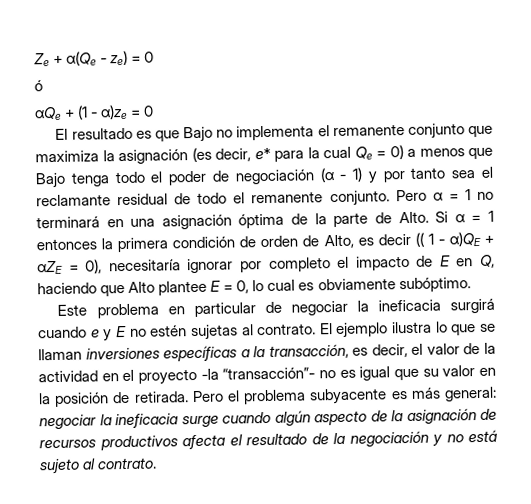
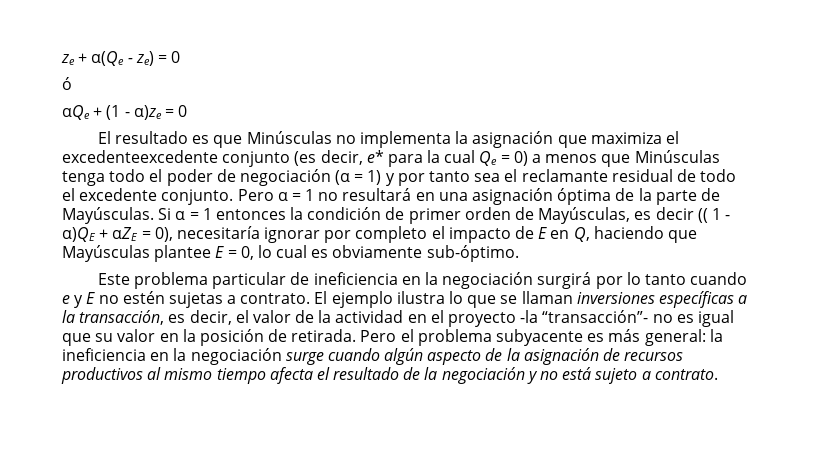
- Ze + α(Qe - ze) = 0
+ ze + α(Qe - ze) = 0
- El resultado es que Bajo no implementa el remanente conjunto que maximiza la asignación (es decir, e* para la cual Qe = 0) a menos que Bajo tenga todo el poder de negociación (α - 1) y por tanto sea el reclamante residual de todo el remanente conjunto.
+ El resultado es que Minúsculas no implementa la asignación que maximiza el excedenteexcedente conjunto (es decir, e* para la cual Qe = 0) a menos que Minúsculas tenga todo el poder de negociación (α = 1) y por tanto sea el reclamante residual de todo el excedente conjunto.
- Pero α = 1 no terminará en una asignación óptima de la parte de Alto.
+ Pero α = 1 no resultará en una asignación óptima de la parte de Mayúsculas.
- Si α = 1 entonces la primera condición de orden de Alto, es decir (( 1 - α)QE + αZE = 0), necesitaría ignorar por completo el impacto de E en Q, haciendo que Alto plantee E = 0, lo cual es obviamente subóptimo.
+ Si α = 1 entonces la condición de primer orden de Mayúsculas, es decir (( 1 - α)QE + αZE = 0), necesitaría ignorar por completo el impacto de E en Q, haciendo que Mayúsculas plantee E = 0, lo cual es obviamente sub-óptimo.
- Este problema en particular de negociar la ineficacia surgirá cuando e y E no estén sujetas al contrato.
+ Este problema particular de ineficiencia en la negociación surgirá por lo tanto cuando e y E no estén sujetas a contrato.
- Pero el problema subyacente es más general: negociar la ineficacia surge cuando algún aspecto de la asignación de recursos productivos afecta el resultado de la negociación y no está sujeto al contrato.
+ Pero el problema subyacente es más general: la ineficiencia en la negociación surge cuando algún aspecto de la asignación de recursos productivos al mismo tiempo afecta el resultado de la negociación y no está sujeto a contrato.

